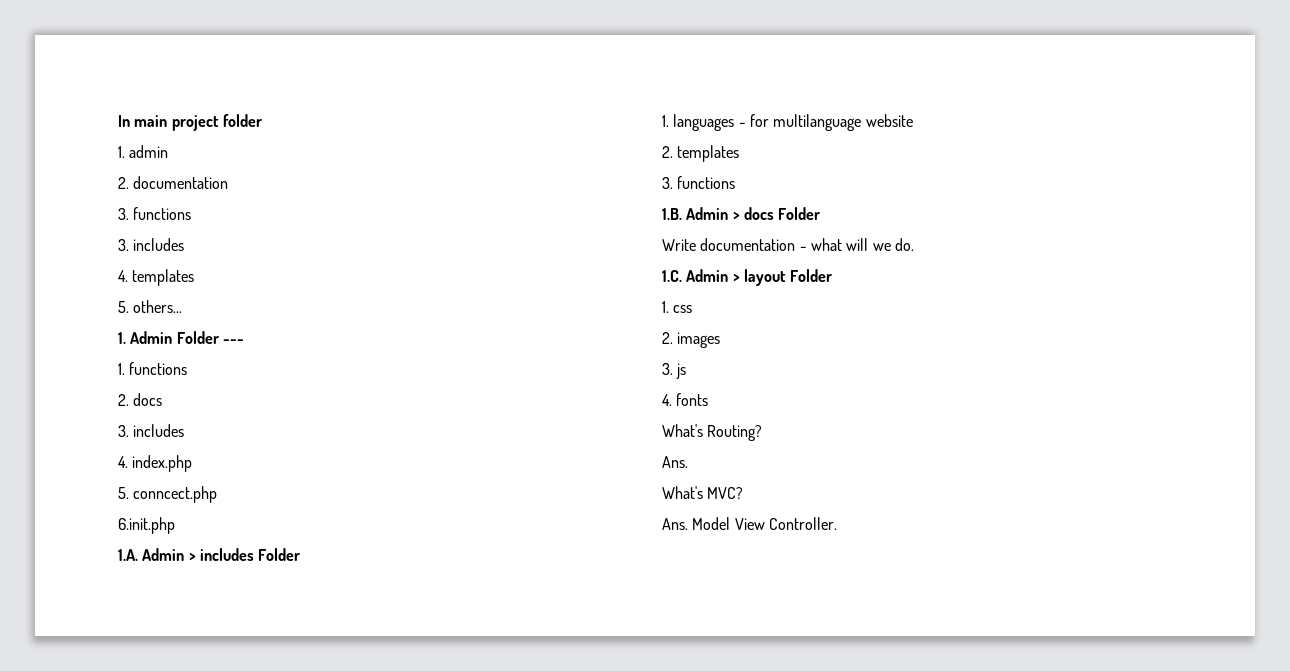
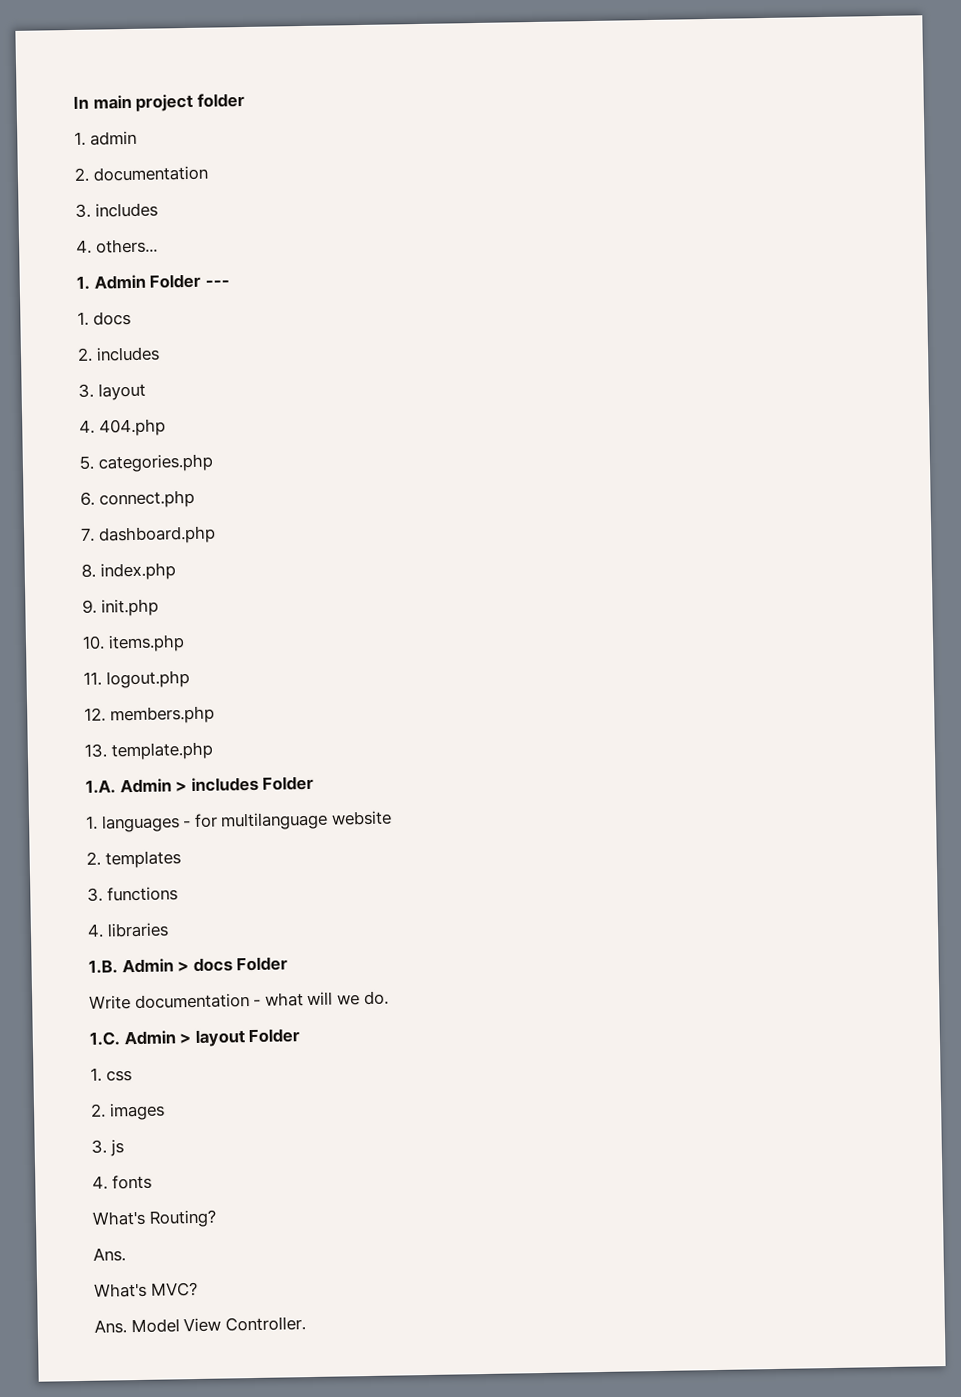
  2. documentation
- 3. functions
  3. includes
- 4. templates
- 5. others...
+ 4. others...
- 1. functions
- 2. docs
- 3. includes
- 4. index.php
- 5. conncect.php
- 6.init.php
+ 1. docs
+ 2. includes
+ 3. layout
+ 4. 404.php
+ 5. categories.php
+ 6. connect.php
+ 7. dashboard.php
+ 8. index.php
+ 9. init.php
+ 10. items.php
+ 11. logout.php
+ 12. members.php
+ 13. template.php
+ 4. libraries

